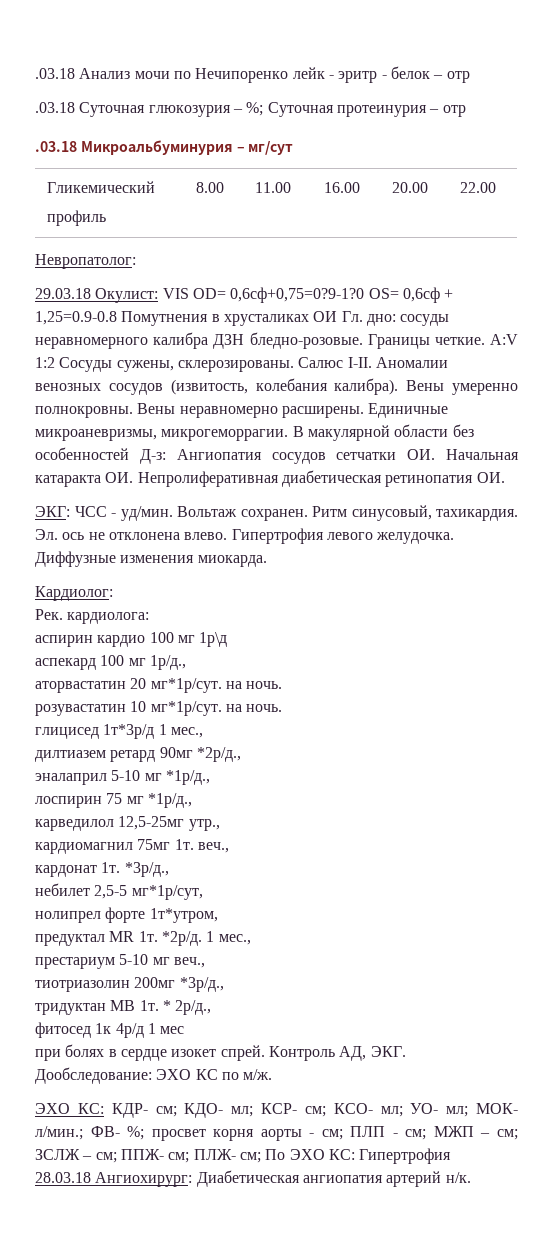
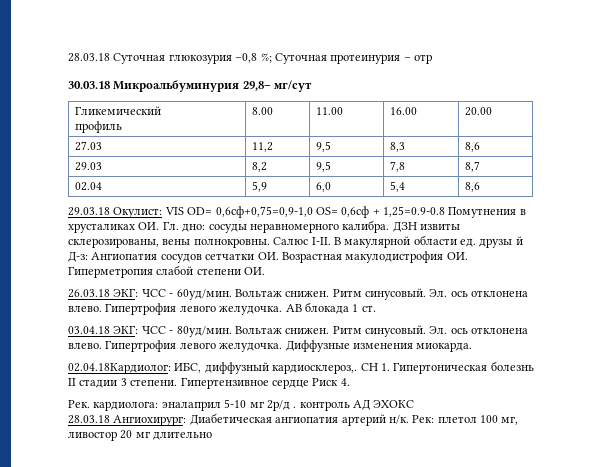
- .03.18 Анализ мочи по Нечипоренко лейк - эритр - белок – отр
- .03.18 Суточная глюкозурия – %; Суточная протеинурия – отр
+ 28.03.18 Суточная глюкозурия –0,8 %; Суточная протеинурия – отр
- .03.18 Микроальбуминурия – мг/сут
+ 30.03.18 Микроальбуминурия 29,8– мг/сут
  Гликемический
- профиль | 8.00 | 11.00 | 16.00 | 20.00 | 22.00
- Невропатолог:
+ профиль | 8.00 | 11.00 | 16.00 | 20.00
+ 27.03 | 11,2 | 9,5 | 8,3 | 8,6
+ 29.03 | 8,2 | 9,5 | 7,8 | 8,7
+ 02.04 | 5,9 | 6,0 | 5,4 | 8,6
- 29.03.18 Окулист: VIS OD= 0,6сф+0,75=0?9-1?0 OS= 0,6сф + 1,25=0.9-0.8 Помутнения в хрусталиках ОИ Гл. дно: сосуды неравномерного калибра ДЗН бледно-розовые. Границы четкие. А:V 1:2 Сосуды сужены, склерозированы. Салюс I-II. Аномалии венозных сосудов (извитость, колебания калибра). Вены умеренно полнокровны. Вены неравномерно расширены. Единичные микроаневризмы, микрогеморрагии. В макулярной области без особенностей Д-з: Ангиопатия сосудов сетчатки ОИ. Начальная катаракта ОИ. Непролиферативная диабетическая ретинопатия ОИ.
+ 29.03.18 Окулист: VIS OD= 0,6сф+0,75=0,9-1,0 OS= 0,6сф + 1,25=0.9-0.8 Помутнения в хрусталиках ОИ. Гл. дно: сосуды неравномерного калибра. ДЗН извиты склерозированы, вены полнокровны. Салюс I-II. В макулярной области ед. друзы й Д-з: Ангиопатия сосудов сетчатки ОИ. Возрастная макулодистрофия ОИ. Гиперметропия слабой степени ОИ.
- ЭКГ: ЧСС - уд/мин. Вольтаж сохранен. Ритм синусовый, тахикардия. Эл. ось не отклонена влево.
+ 26.03.18 ЭКГ: ЧСС - 60уд/мин. Вольтаж снижен. Ритм синусовый. Эл. ось отклонена влево. Гипертрофия левого желудочка. АВ блокада 1 ст.
+ 03.04.18 ЭКГ: ЧСС - 80уд/мин. Вольтаж снижен. Ритм синусовый. Эл. ось отклонена влево.
- Кардиолог:
- Рек. кардиолога:
- аспирин кардио 100 мг 1р\д
- аспекард 100 мг 1р/д.,
- аторвастатин 20 мг*1р/сут. на ночь.
- розувастатин 10 мг*1р/сут. на ночь.
- глицисед 1т*3р/д 1 мес.,
- дилтиазем ретард 90мг *2р/д.,
- эналаприл 5-10 мг *1р/д.,
- лоспирин 75 мг *1р/д.,
- карведилол 12,5-25мг утр.,
- кардиомагнил 75мг 1т. веч.,
- кардонат 1т. *3р/д.,
- небилет 2,5-5 мг*1р/сут,
- нолипрел форте 1т*утром,
- предуктал МR 1т. *2р/д. 1 мес.,
- престариум 5-10 мг веч.,
- тиотриазолин 200мг *3р/д.,
- тридуктан МВ 1т. * 2р/д.,
- фитосед 1к 4р/д 1 мес
- при болях в сердце изокет спрей. Контроль АД, ЭКГ. Дообследование: ЭХО КС по м/ж.
- ЭХО КС: КДР- см; КДО- мл; КСР- см; КСО- мл; УО- мл; МОК- л/мин.; ФВ- %; просвет корня аорты - см; ПЛП - см; МЖП – см; ЗСЛЖ – см; ППЖ- см; ПЛЖ- см; По ЭХО КС: Гипертрофия
+ 02.04.18Кардиолог: ИБС, диффузный кардиосклероз,. СН 1. Гипертоническая болезнь II стадии 3 степени. Гипертензивное сердце Риск 4.
+ Рек. кардиолога: эналаприл 5-10 мг 2р/д . контроль АД ЭХОКС
+ Рек: плетол 100 мг, ливостор 20 мг длительно

